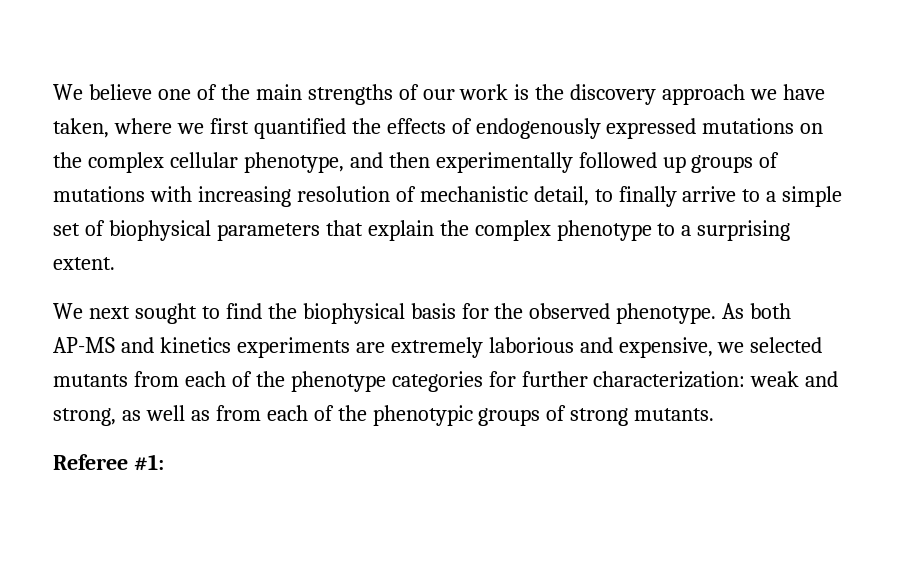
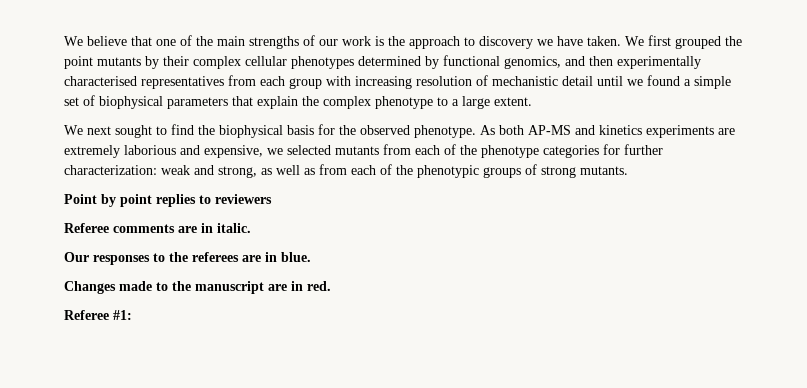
- We believe one of the main strengths of our work is the discovery approach we have taken, where we first quantified the effects of endogenously expressed mutations on the complex cellular phenotype, and then experimentally followed up groups of mutations with increasing resolution of mechanistic detail, to finally arrive to a simple set of biophysical parameters that explain the complex phenotype to a surprising extent.
+ We believe that one of the main strengths of our work is the approach to discovery we have taken. We first grouped the point mutants by their complex cellular phenotypes determined by functional genomics, and then experimentally characterised representatives from each group with increasing resolution of mechanistic detail until we found a simple set of biophysical parameters that explain the complex phenotype to a large extent.
+ Point by point replies to reviewers
+ Referee comments are in italic.
+ Our responses to the referees are in blue.
+ Changes made to the manuscript are in red.

